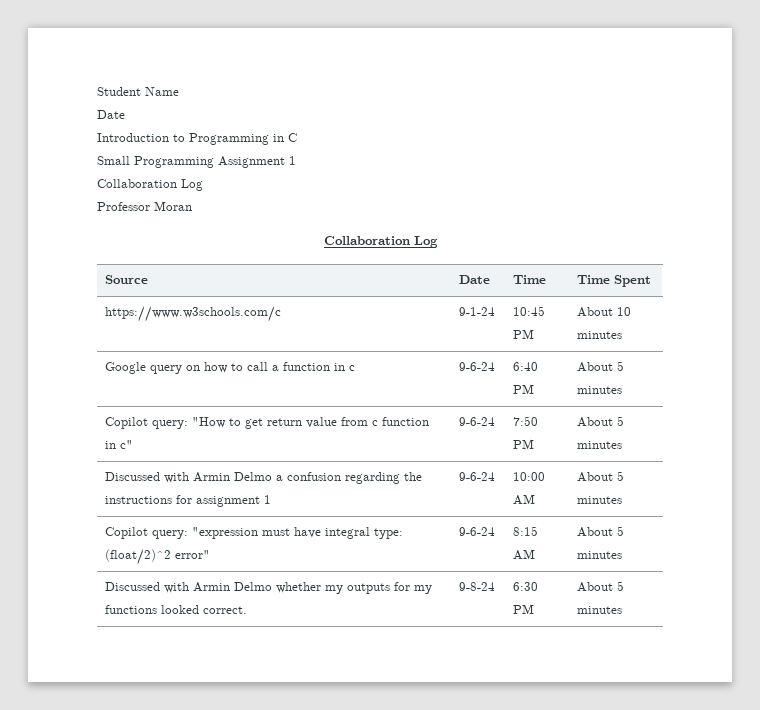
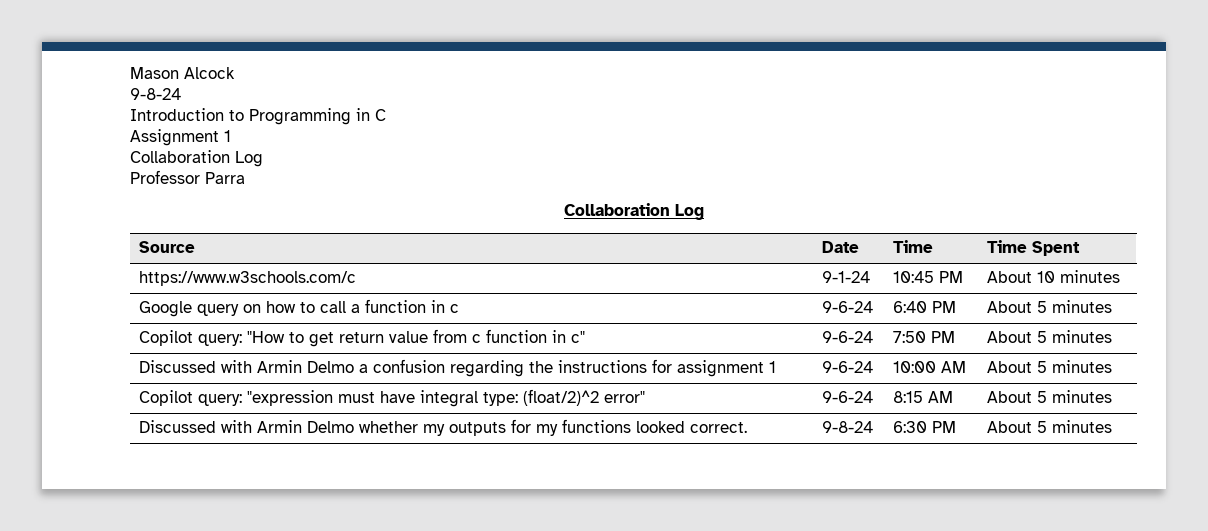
- Student Name
- Date
+ Mason Alcock
+ 9-8-24
- Small Programming Assignment 1
+ Assignment 1
- Professor Moran
+ Professor Parra

